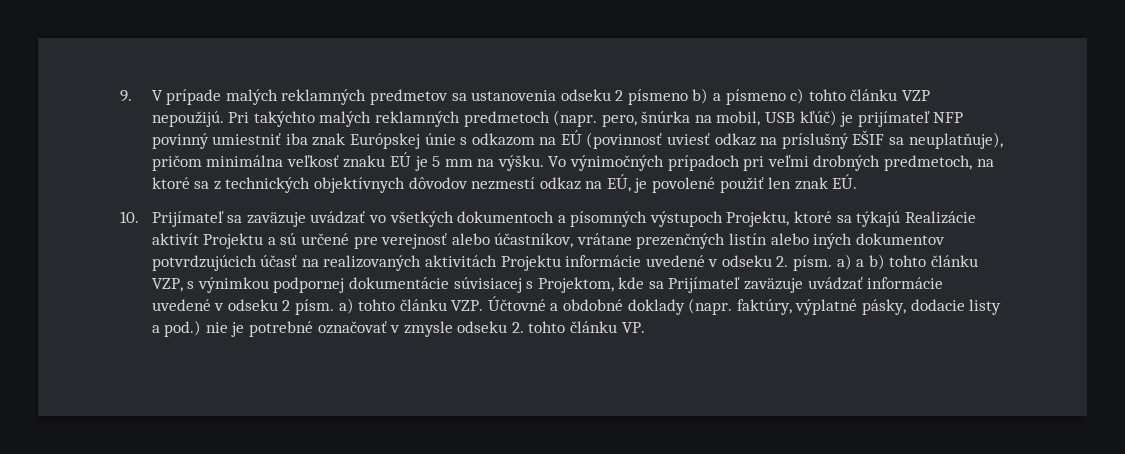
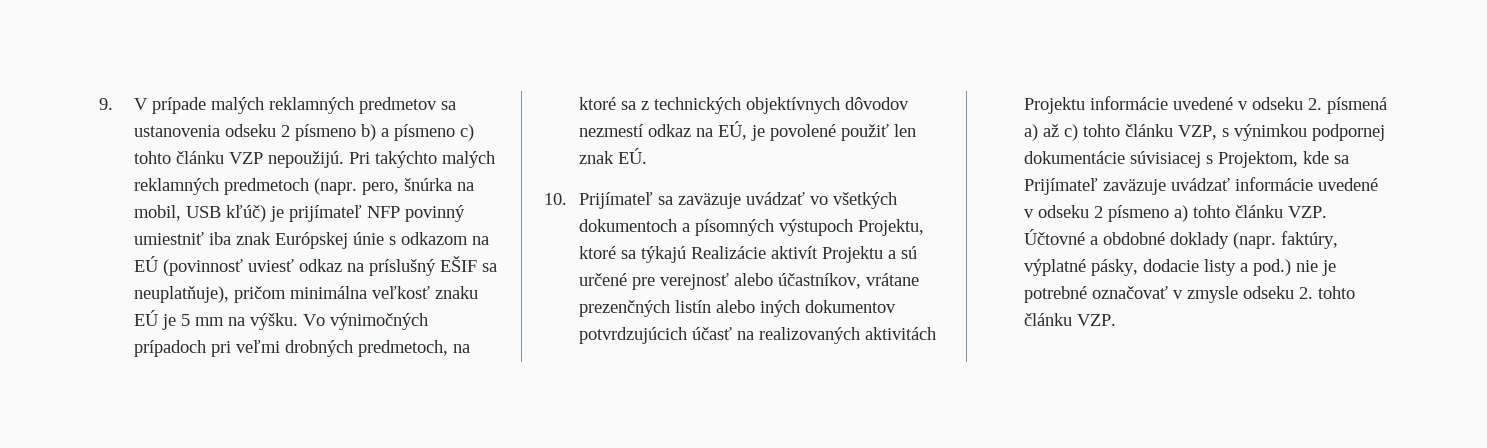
- 10. Prijímateľ sa zaväzuje uvádzať vo všetkých dokumentoch a písomných výstupoch Projektu, ktoré sa týkajú Realizácie aktivít Projektu a sú určené pre verejnosť alebo účastníkov, vrátane prezenčných listín alebo iných dokumentov potvrdzujúcich účasť na realizovaných aktivitách Projektu informácie uvedené v odseku 2. písm. a) a b) tohto článku VZP, s výnimkou podpornej dokumentácie súvisiacej s Projektom, kde sa Prijímateľ zaväzuje uvádzať informácie uvedené v odseku 2 písm. a) tohto článku VZP. Účtovné a obdobné doklady (napr. faktúry, výplatné pásky, dodacie listy a pod.) nie je potrebné označovať v zmysle odseku 2. tohto článku VP.
+ 10. Prijímateľ sa zaväzuje uvádzať vo všetkých dokumentoch a písomných výstupoch Projektu, ktoré sa týkajú Realizácie aktivít Projektu a sú určené pre verejnosť alebo účastníkov, vrátane prezenčných listín alebo iných dokumentov potvrdzujúcich účasť na realizovaných aktivitách Projektu informácie uvedené v odseku 2. písmená a) až c) tohto článku VZP, s výnimkou podpornej dokumentácie súvisiacej s Projektom, kde sa Prijímateľ zaväzuje uvádzať informácie uvedené v odseku 2 písmeno a) tohto článku VZP. Účtovné a obdobné doklady (napr. faktúry, výplatné pásky, dodacie listy a pod.) nie je potrebné označovať v zmysle odseku 2. tohto článku VZP.

